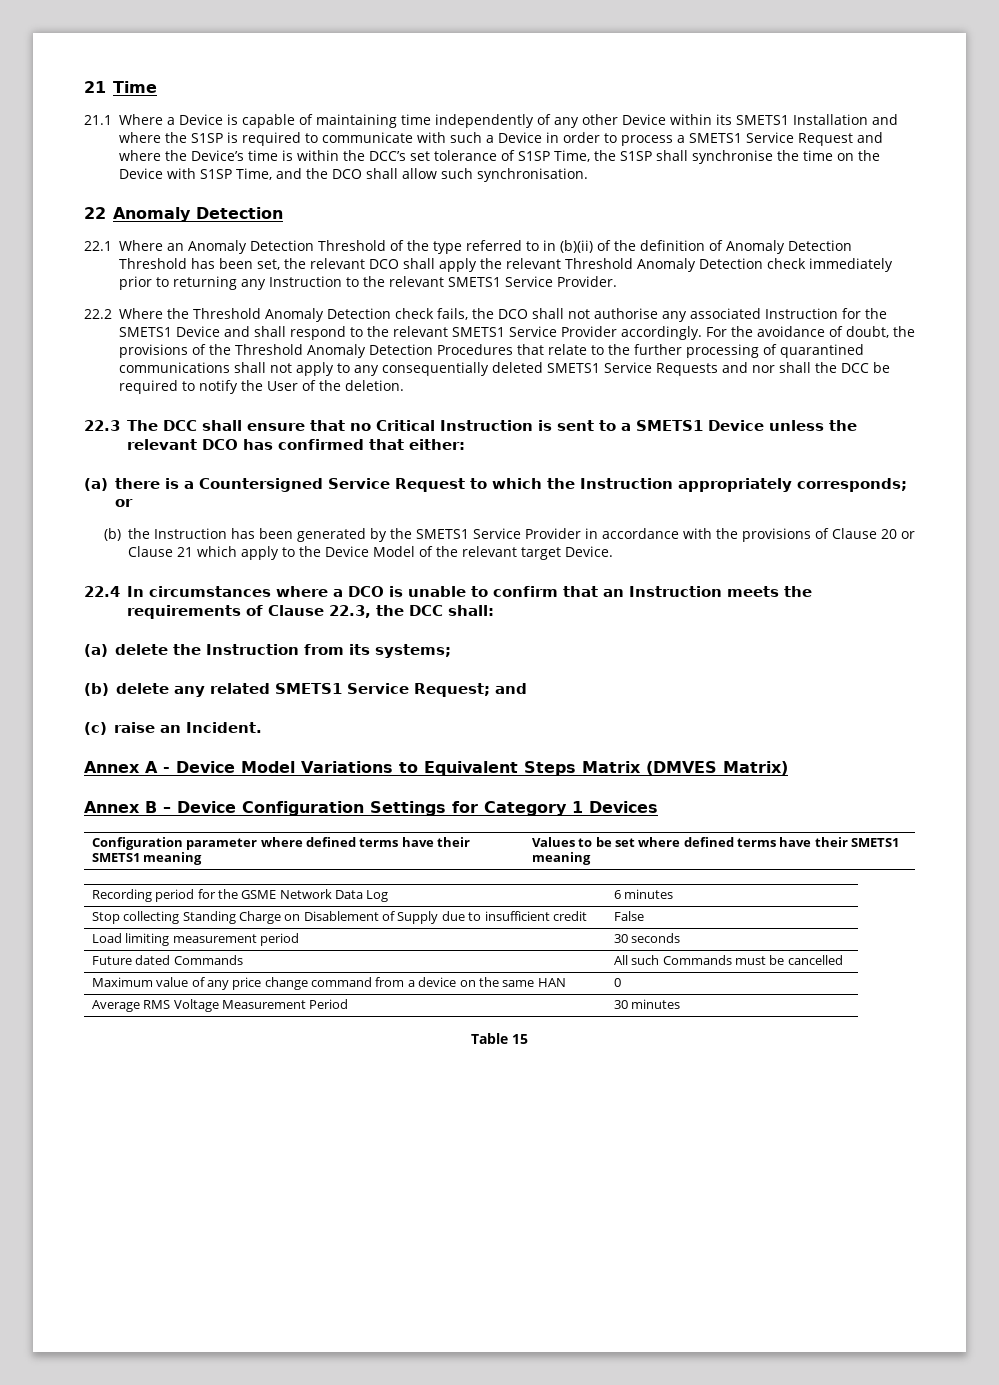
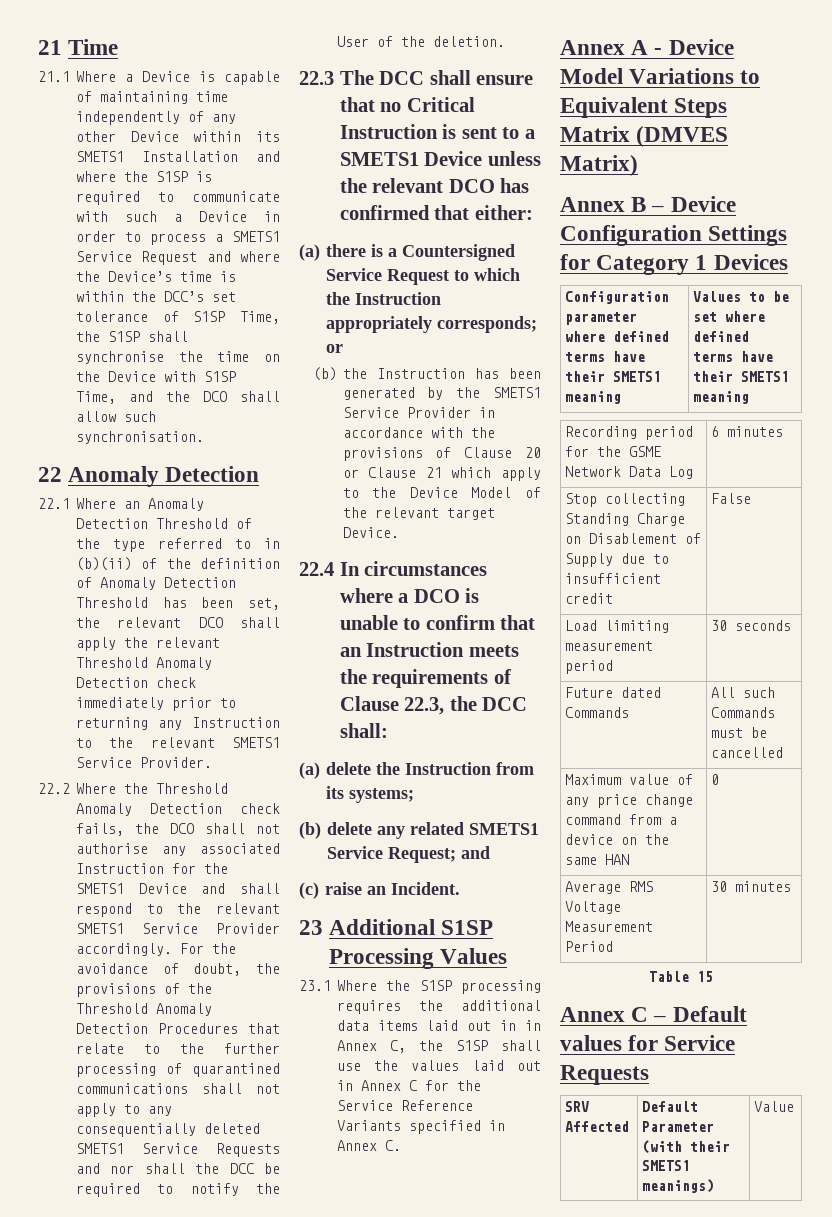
+ 23 Additional S1SP Processing Values
+ 23.1 Where the S1SP processing requires the additional data items laid out in in Annex C, the S1SP shall use the values laid out in Annex C for the Service Reference Variants specified in Annex C.
+ Annex C – Default values for Service Requests
+ SRV Affected | Default Parameter (with their SMETS1 meanings) | Value

